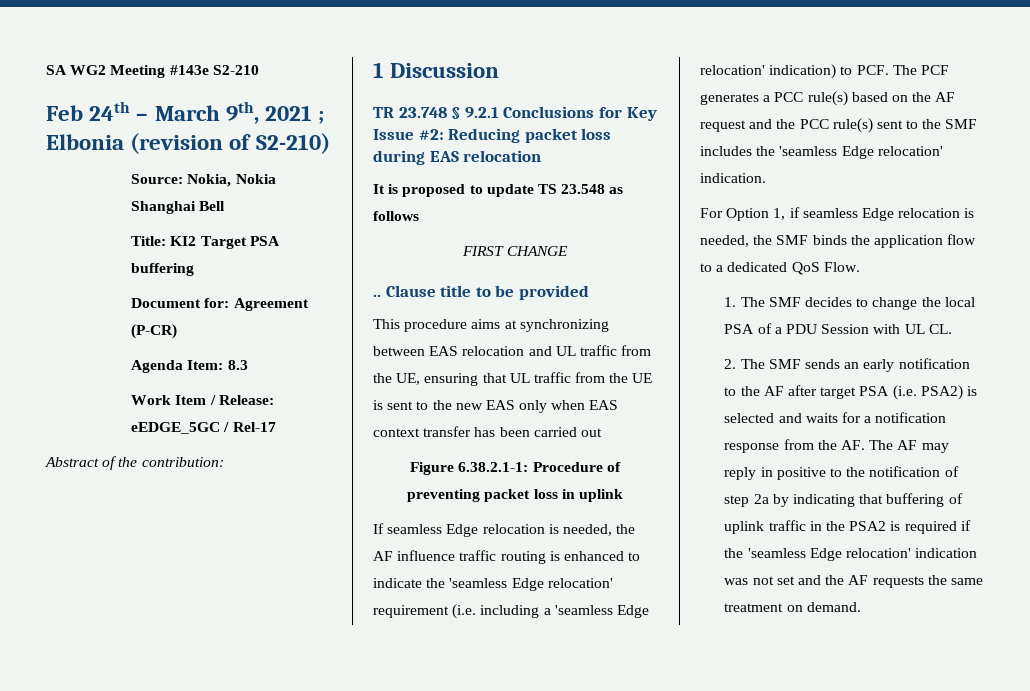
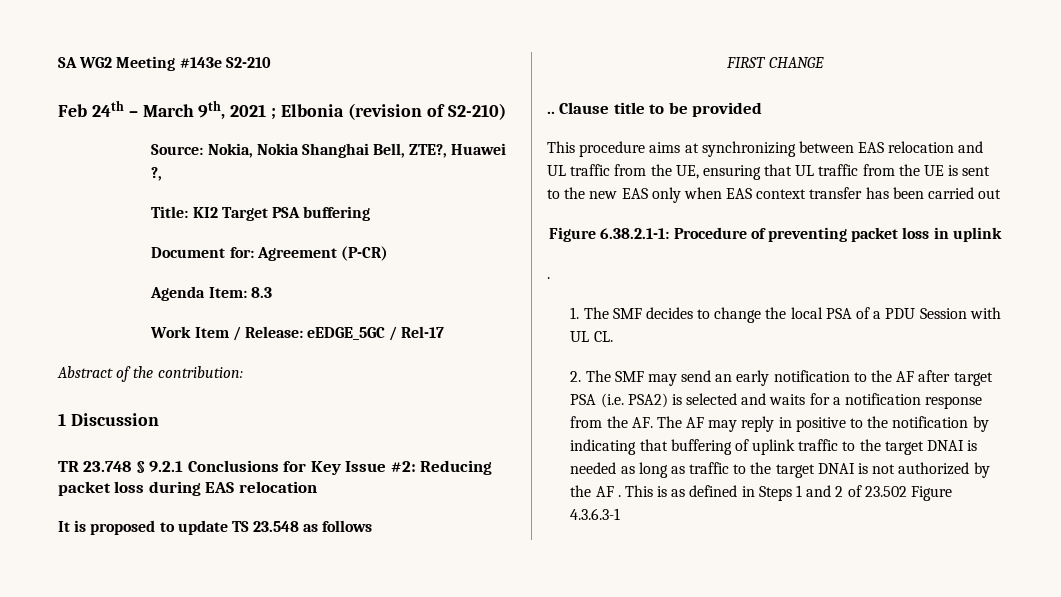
- Source: Nokia, Nokia Shanghai Bell
+ Source: Nokia, Nokia Shanghai Bell, ZTE?, Huawei ?,
  Figure 6.38.2.1-1: Procedure of preventing packet loss in uplink
- If seamless Edge relocation is needed, the AF influence traffic routing is enhanced to indicate the 'seamless Edge relocation' requirement (i.e. including a 'seamless Edge relocation' indication) to PCF. The PCF generates a PCC rule(s) based on the AF request and the PCC rule(s) sent to the SMF includes the 'seamless Edge relocation' indication.
- For Option 1, if seamless Edge relocation is needed, the SMF binds the application flow to a dedicated QoS Flow.
+ .
- 2. The SMF sends an early notification to the AF after target PSA (i.e. PSA2) is selected and waits for a notification response from the AF. The AF may reply in positive to the notification of step 2a by indicating that buffering of uplink traffic in the PSA2 is required if the 'seamless Edge relocation' indication was not set and the AF requests the same treatment on demand.
+ 2. The SMF may send an early notification to the AF after target PSA (i.e. PSA2) is selected and waits for a notification response from the AF. The AF may reply in positive to the notification by indicating that buffering of uplink traffic to the target DNAI is needed as long as traffic to the target DNAI is not authorized by the AF . This is as defined in Steps 1 and 2 of 23.502 Figure 4.3.6.3-1

